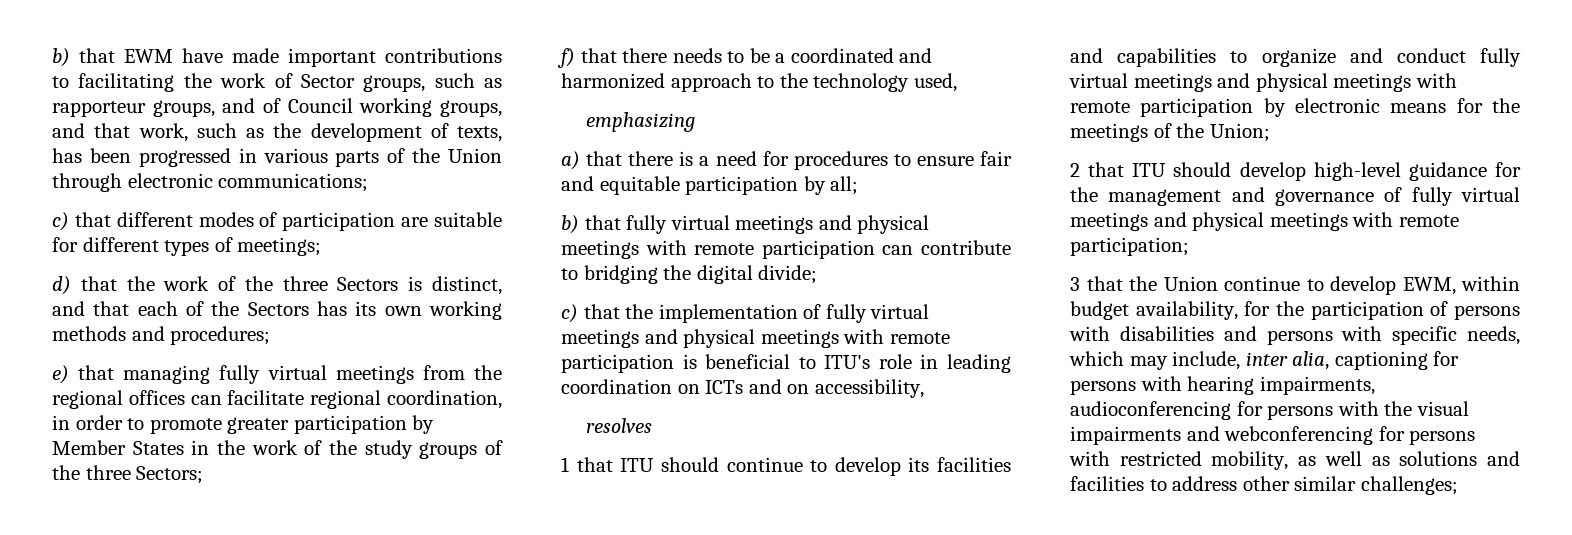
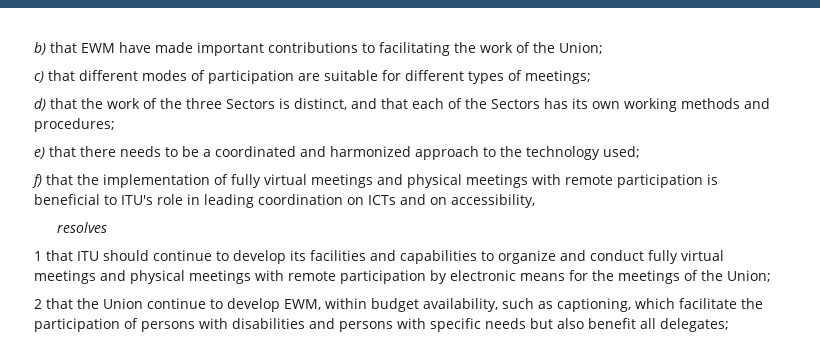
- b) that EWM have made important contributions to facilitating the work of Sector groups, such as rapporteur groups, and of Council working groups, and that work, such as the development of texts, has been progressed in various parts of the Union through electronic communications;
+ b) that EWM have made important contributions to facilitating the work of the Union;
- e) that managing fully virtual meetings from the regional offices can facilitate regional coordination, in order to promote greater participation by Member States in the work of the study groups of the three Sectors;
- f) that there needs to be a coordinated and harmonized approach to the technology used,
- emphasizing
- a) that there is a need for procedures to ensure fair and equitable participation by all;
- b) that fully virtual meetings and physical meetings with remote participation can contribute to bridging the digital divide;
- c) that the implementation of fully virtual meetings and physical meetings with remote participation is beneficial to ITU's role in leading coordination on ICTs and on accessibility,
+ e) that there needs to be a coordinated and harmonized approach to the technology used;
+ f) that the implementation of fully virtual meetings and physical meetings with remote participation is beneficial to ITU's role in leading coordination on ICTs and on accessibility,
- 2 that ITU should develop high-level guidance for the management and governance of fully virtual meetings and physical meetings with remote participation;
- 3 that the Union continue to develop EWM, within budget availability, for the participation of persons with disabilities and persons with specific needs, which may include, inter alia, captioning for persons with hearing impairments, audioconferencing for persons with the visual impairments and webconferencing for persons with restricted mobility, as well as solutions and facilities to address other similar challenges;
+ 2 that the Union continue to develop EWM, within budget availability, such as captioning, which facilitate the participation of persons with disabilities and persons with specific needs but also benefit all delegates;

